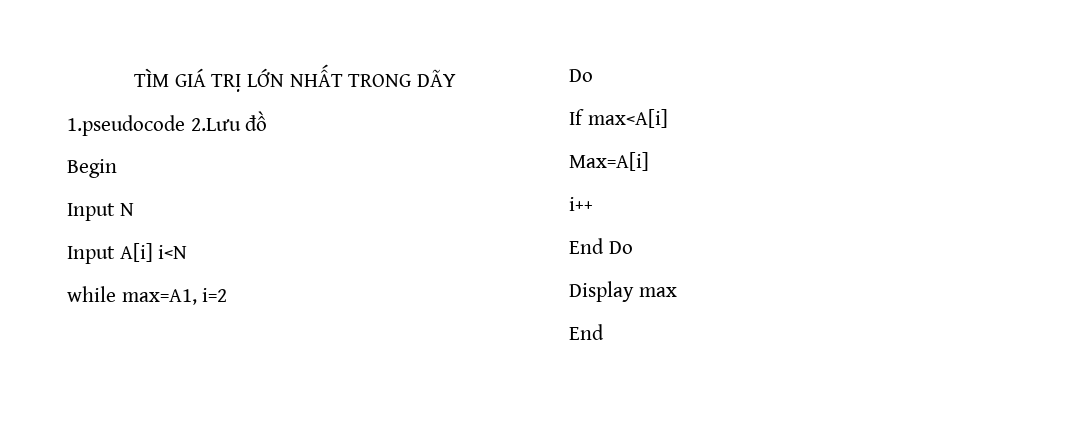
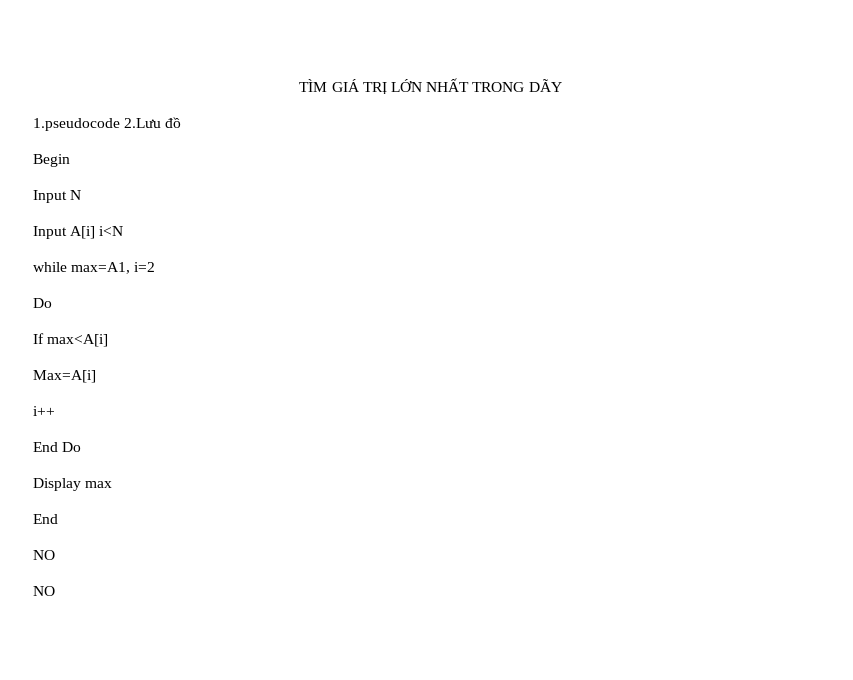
  Display max
  End
+ NO
+ NO

